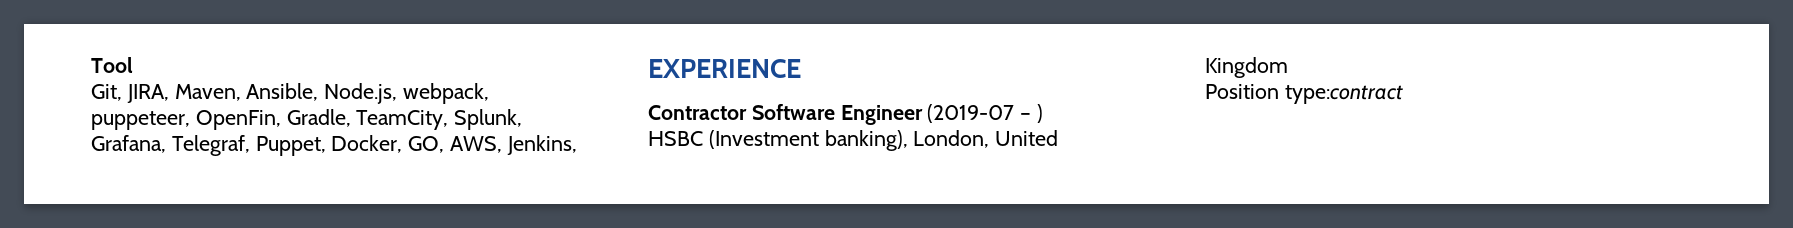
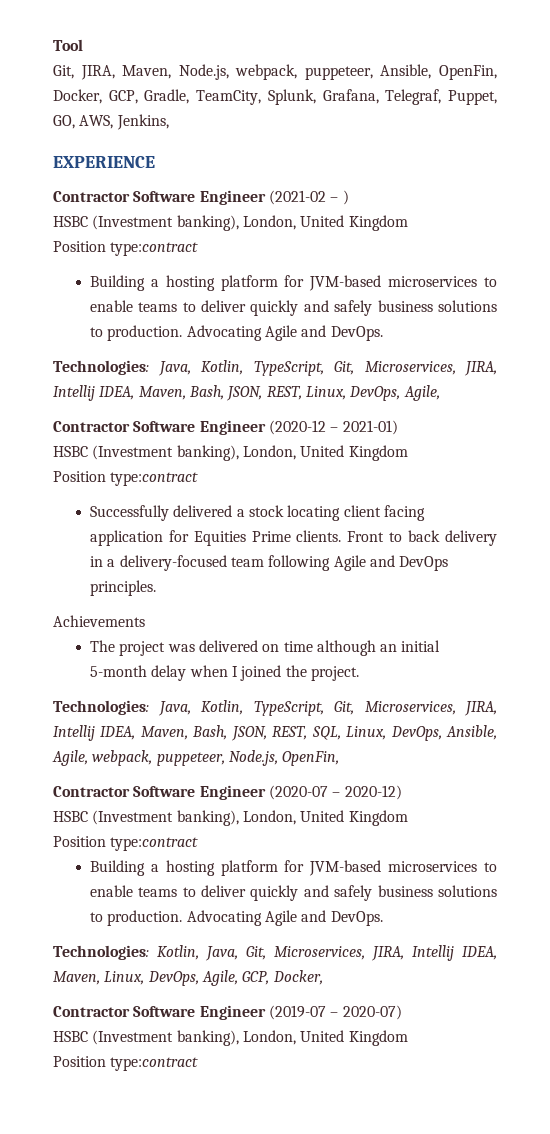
- Git, JIRA, Maven, Ansible, Node.js, webpack, puppeteer, OpenFin, Gradle, TeamCity, Splunk, Grafana, Telegraf, Puppet, Docker, GO, AWS, Jenkins,
+ Git, JIRA, Maven, Node.js, webpack, puppeteer, Ansible, OpenFin, Docker, GCP, Gradle, TeamCity, Splunk, Grafana, Telegraf, Puppet, GO, AWS, Jenkins,
- Contractor Software Engineer (2019-07 – )
+ Contractor Software Engineer (2021-02 – )
+ HSBC (Investment banking), London, United Kingdom
+ Position type:contract
+ Building a hosting platform for JVM-based microservices to enable teams to deliver quickly and safely business solutions to production. Advocating Agile and DevOps.
+ Technologies: Java, Kotlin, TypeScript, Git, Microservices, JIRA, Intellij IDEA, Maven, Bash, JSON, REST, Linux, DevOps, Agile,
+ Contractor Software Engineer (2020-12 – 2021-01)
+ HSBC (Investment banking), London, United Kingdom
+ Position type:contract
+ Successfully delivered a stock locating client facing application for Equities Prime clients. Front to back delivery in a delivery-focused team following Agile and DevOps principles.
+ Achievements
+ The project was delivered on time although an initial 5-month delay when I joined the project.
+ Technologies: Java, Kotlin, TypeScript, Git, Microservices, JIRA, Intellij IDEA, Maven, Bash, JSON, REST, SQL, Linux, DevOps, Ansible, Agile, webpack, puppeteer, Node.js, OpenFin,
+ Contractor Software Engineer (2020-07 – 2020-12)
+ HSBC (Investment banking), London, United Kingdom
+ Position type:contract
+ Building a hosting platform for JVM-based microservices to enable teams to deliver quickly and safely business solutions to production. Advocating Agile and DevOps.
+ Technologies: Kotlin, Java, Git, Microservices, JIRA, Intellij IDEA, Maven, Linux, DevOps, Agile, GCP, Docker,
+ Contractor Software Engineer (2019-07 – 2020-07)

